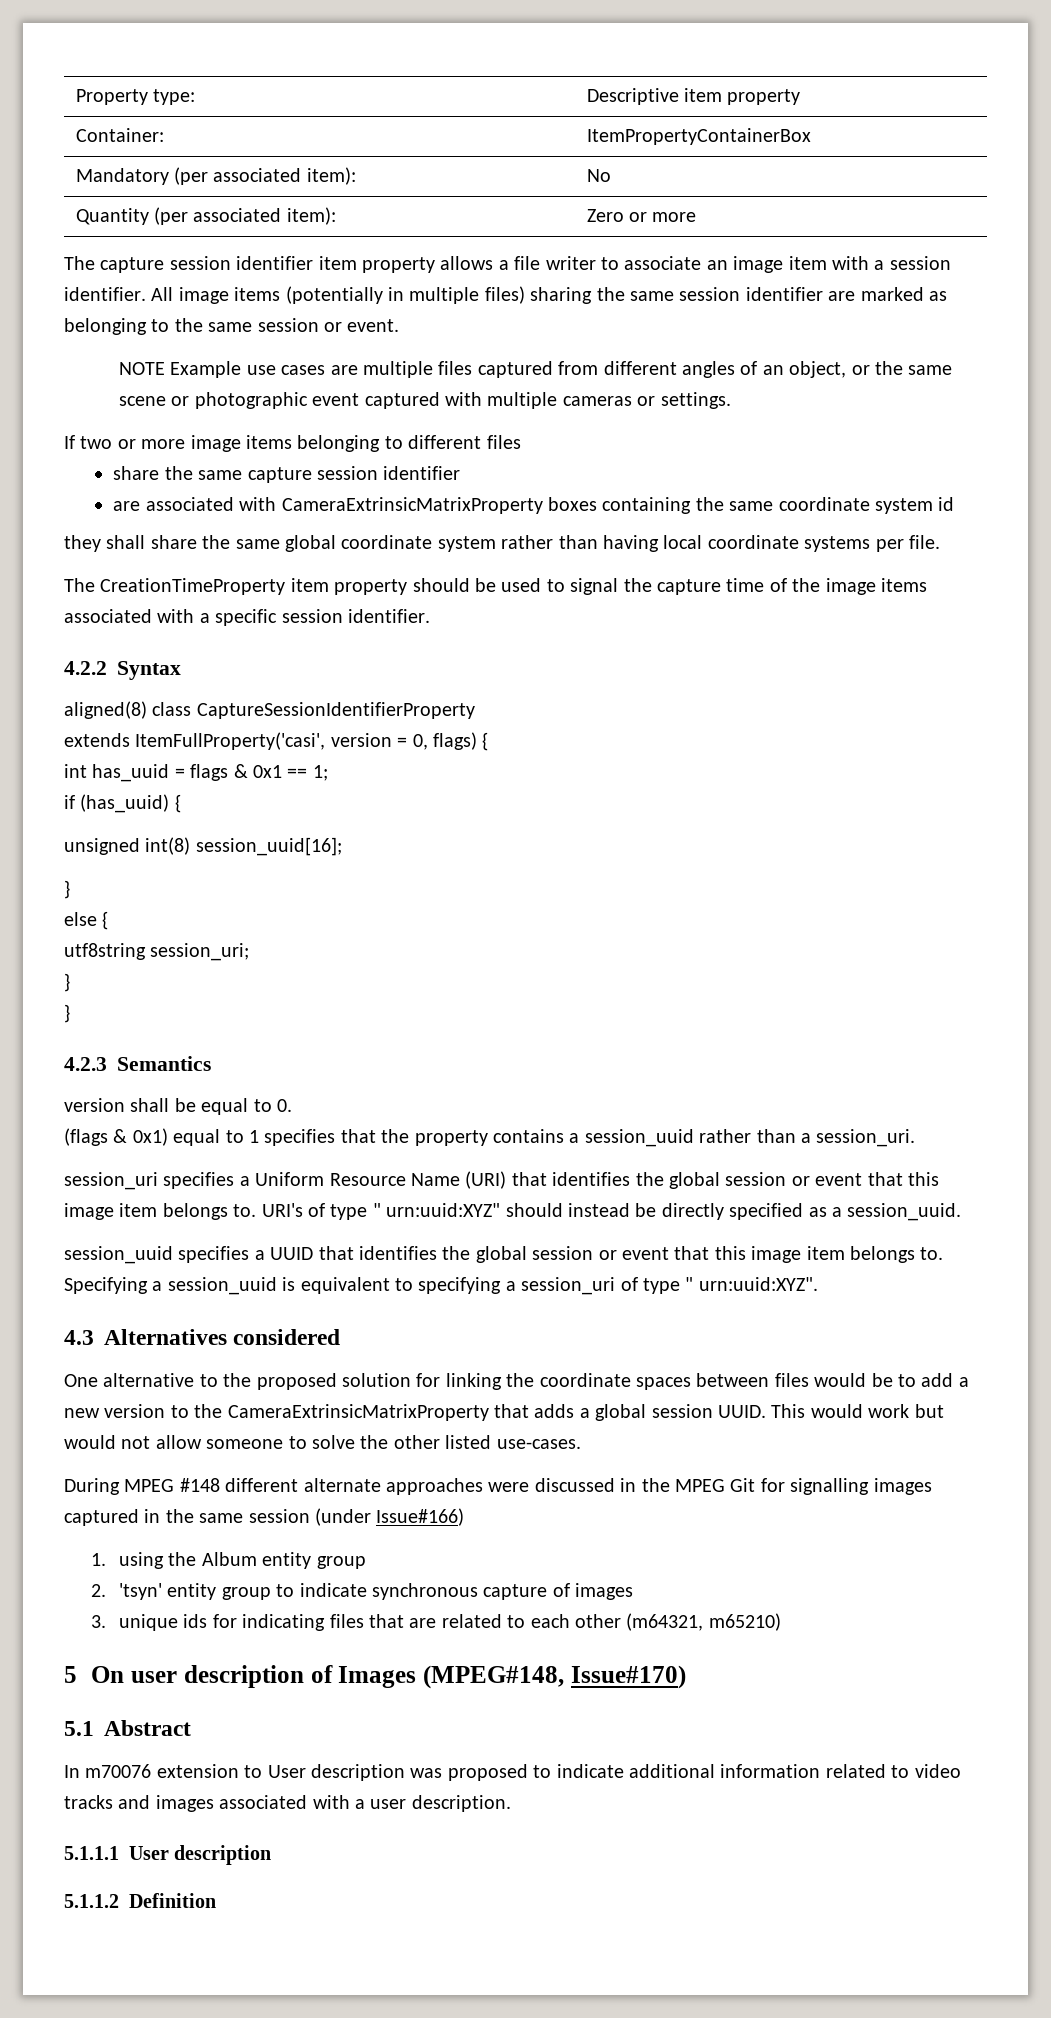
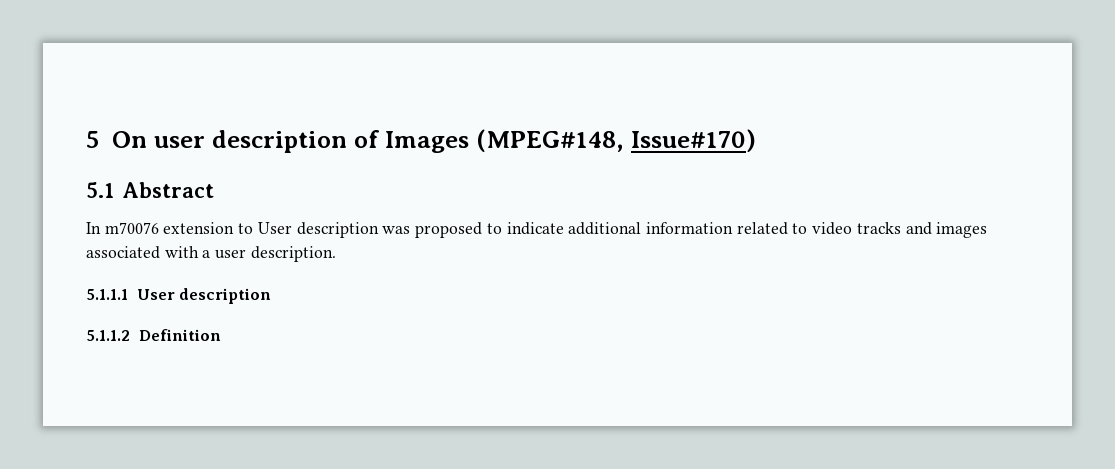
- Property type: | Descriptive item property
- Container: | ItemPropertyContainerBox
- Mandatory (per associated item): | No
- Quantity (per associated item): | Zero or more
- The capture session identifier item property allows a file writer to associate an image item with a session identifier. All image items (potentially in multiple files) sharing the same session identifier are marked as belonging to the same session or event.
- NOTE Example use cases are multiple files captured from different angles of an object, or the same scene or photographic event captured with multiple cameras or settings.
- If two or more image items belonging to different files
- share the same capture session identifier
- are associated with CameraExtrinsicMatrixProperty boxes containing the same coordinate system id
- they shall share the same global coordinate system rather than having local coordinate systems per file.
- The CreationTimeProperty item property should be used to signal the capture time of the image items associated with a specific session identifier.
- 4.2.2 Syntax
- aligned(8) class CaptureSessionIdentifierProperty
- extends ItemFullProperty('casi', version = 0, flags) {
- int has_uuid = flags & 0x1 == 1;
- if (has_uuid) {
- unsigned int(8) session_uuid[16];
- }
- else {
- utf8string session_uri;
- }
- }
- 4.2.3 Semantics
- version shall be equal to 0.
- (flags & 0x1) equal to 1 specifies that the property contains a session_uuid rather than a session_uri.
- session_uri specifies a Uniform Resource Name (URI) that identifies the global session or event that this image item belongs to. URI's of type " urn:uuid:XYZ" should instead be directly specified as a session_uuid.
- session_uuid specifies a UUID that identifies the global session or event that this image item belongs to. Specifying a session_uuid is equivalent to specifying a session_uri of type " urn:uuid:XYZ".
- 4.3 Alternatives considered
- One alternative to the proposed solution for linking the coordinate spaces between files would be to add a new version to the CameraExtrinsicMatrixProperty that adds a global session UUID. This would work but would not allow someone to solve the other listed use-cases.
- During MPEG #148 different alternate approaches were discussed in the MPEG Git for signalling images captured in the same session (under Issue#166)
- 1. using the Album entity group
- 2. 'tsyn' entity group to indicate synchronous capture of images
- 3. unique ids for indicating files that are related to each other (m64321, m65210)

